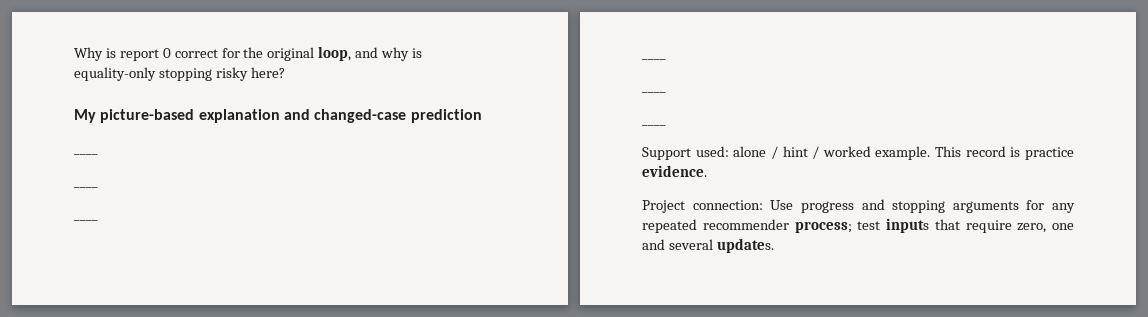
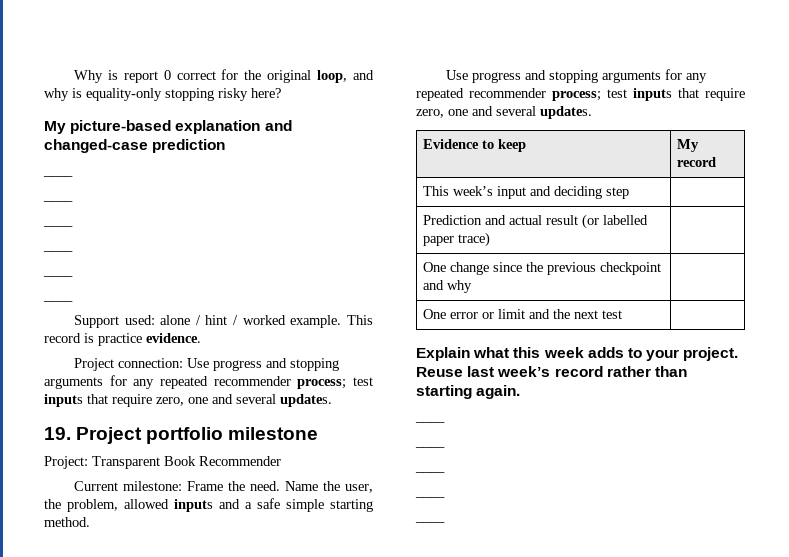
+ 19. Project portfolio milestone
+ Project: Transparent Book Recommender
+ Current milestone: Frame the need. Name the user, the problem, allowed inputs and a safe simple starting method.
+ Use progress and stopping arguments for any repeated recommender process; test inputs that require zero, one and several updates.
+ Evidence to keep | My record
+ This week’s input and deciding step |
+ Prediction and actual result (or labelled paper trace) |
+ One change since the previous checkpoint and why |
+ One error or limit and the next test |
+ Explain what this week adds to your project. Reuse last week’s record rather than starting again.
+ ____
+ ____
+ ____
+ ____
+ ____

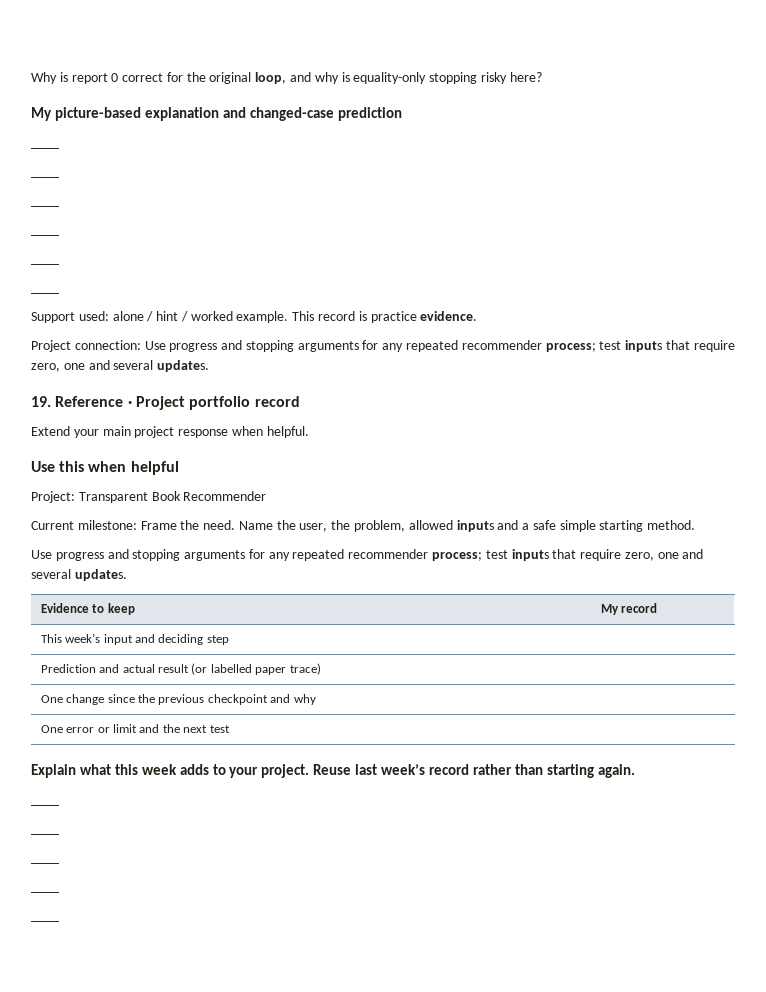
- 19. Project portfolio milestone
+ 19. Reference · Project portfolio record
+ Extend your main project response when helpful.
+ Use this when helpful

